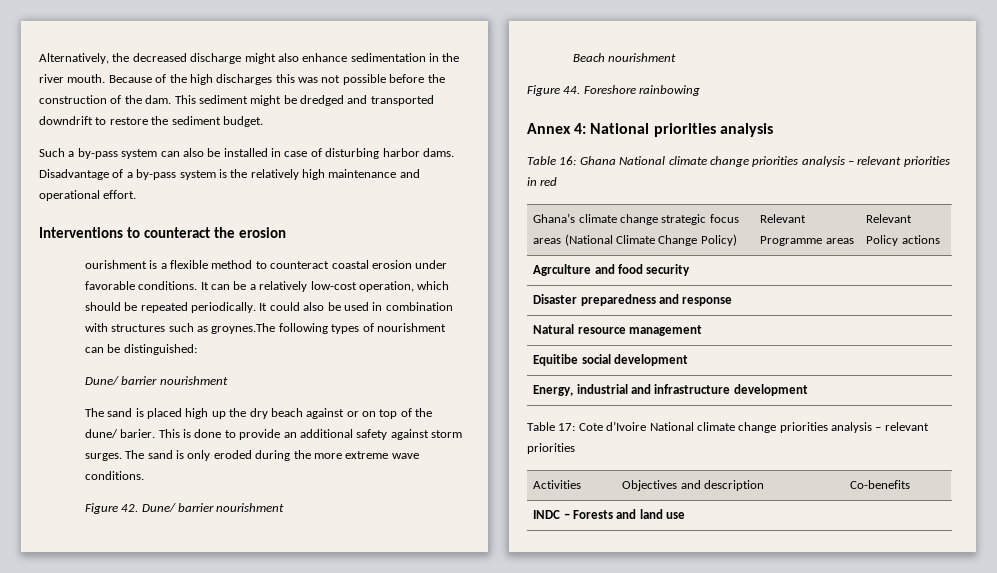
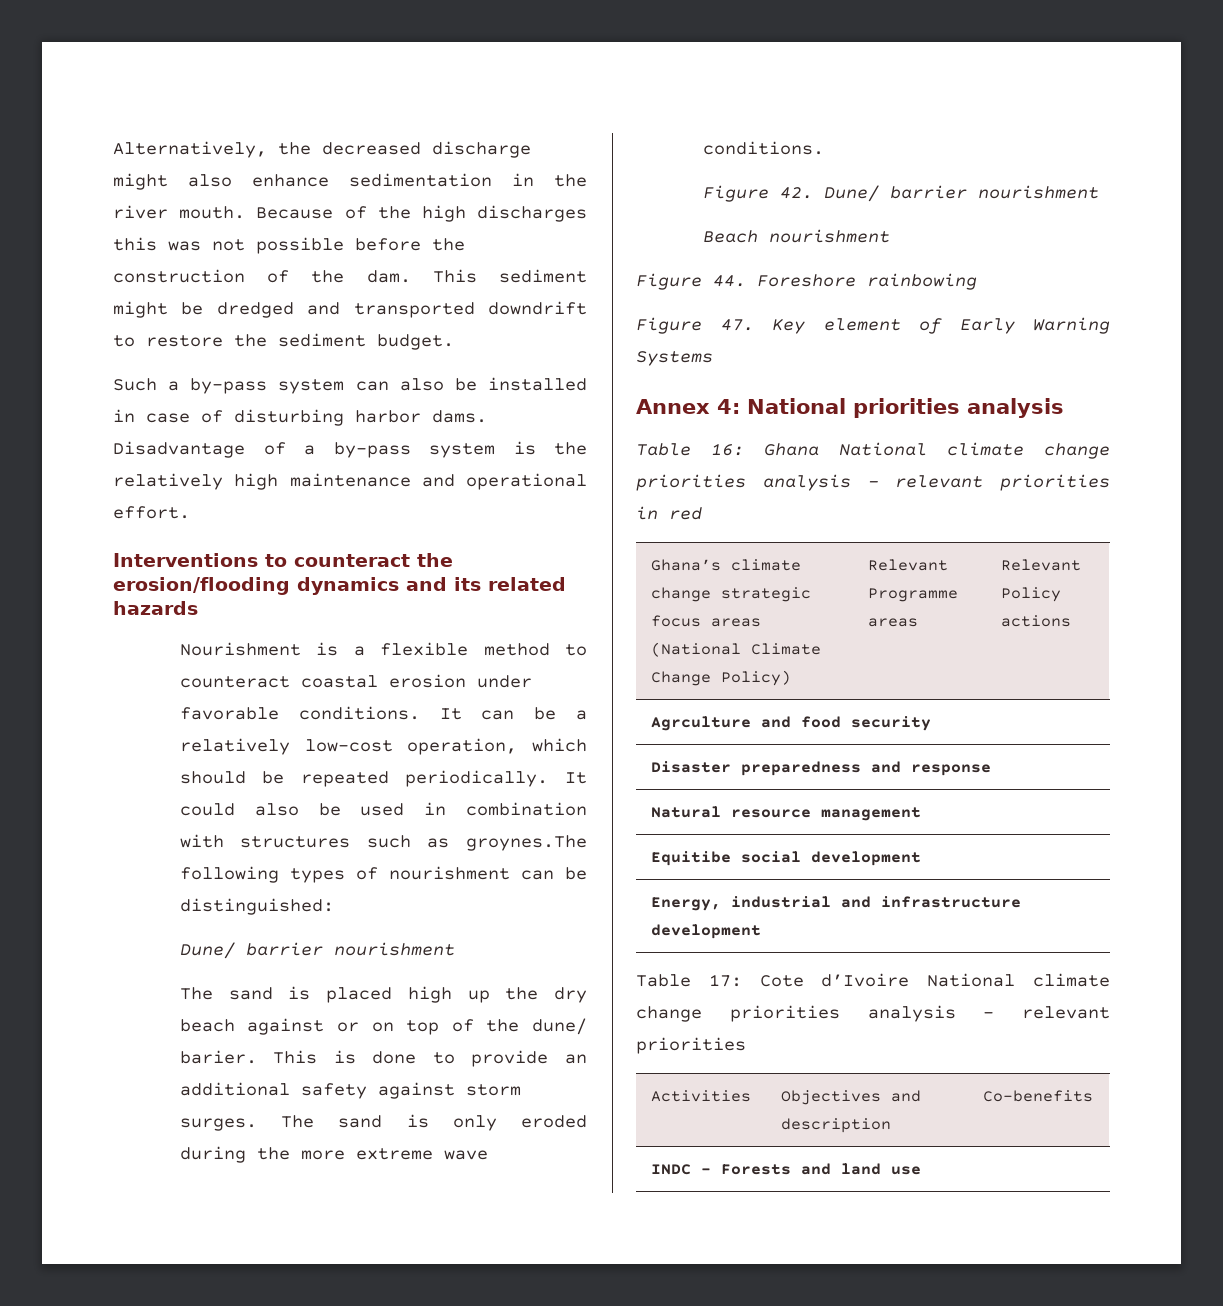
- Interventions to counteract the erosion
- ourishment is a flexible method to counteract coastal erosion under favorable conditions.
+ Interventions to counteract the erosion/flooding dynamics and its related hazards
+ Nourishment is a flexible method to counteract coastal erosion under favorable conditions.
+ Figure 47. Key element of Early Warning Systems

